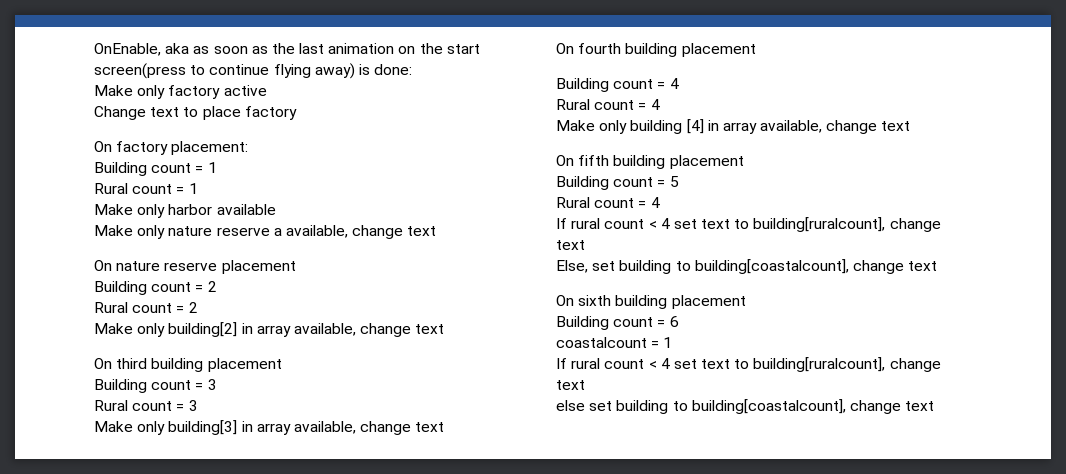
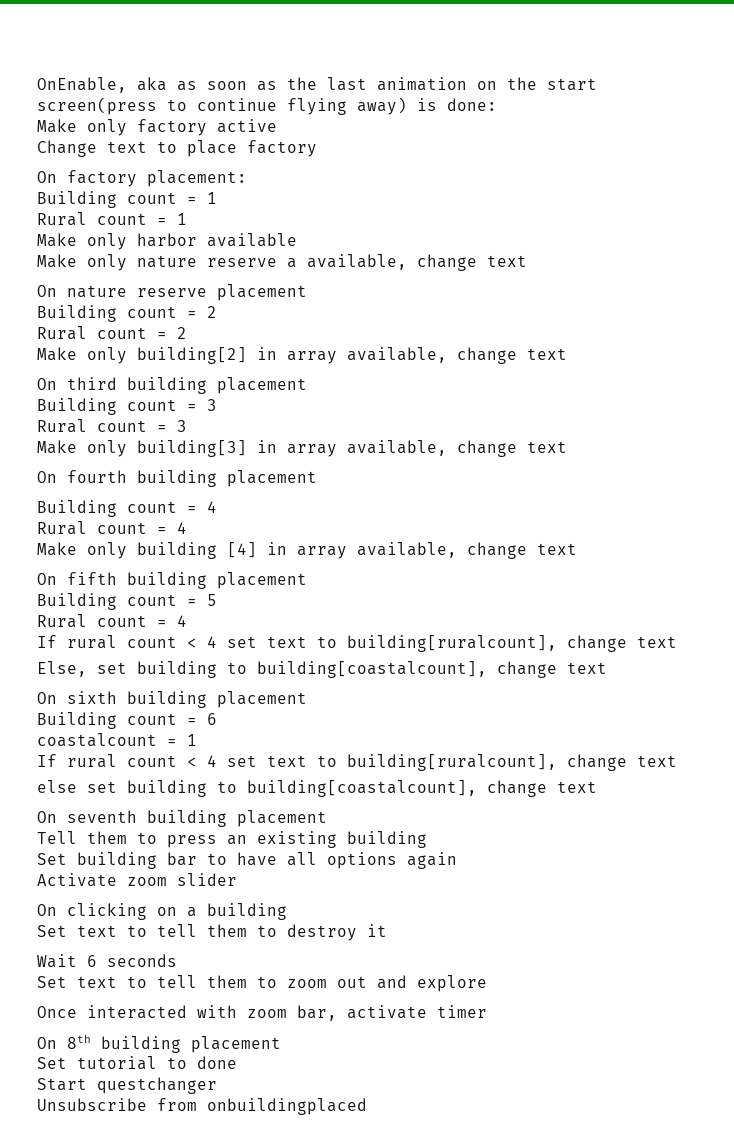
+ On seventh building placement
+ Tell them to press an existing building
+ Set building bar to have all options again
+ Activate zoom slider
+ On clicking on a building
+ Set text to tell them to destroy it
+ Wait 6 seconds
+ Set text to tell them to zoom out and explore
+ Once interacted with zoom bar, activate timer
+ On 8th building placement
+ Set tutorial to done
+ Start questchanger
+ Unsubscribe from onbuildingplaced

